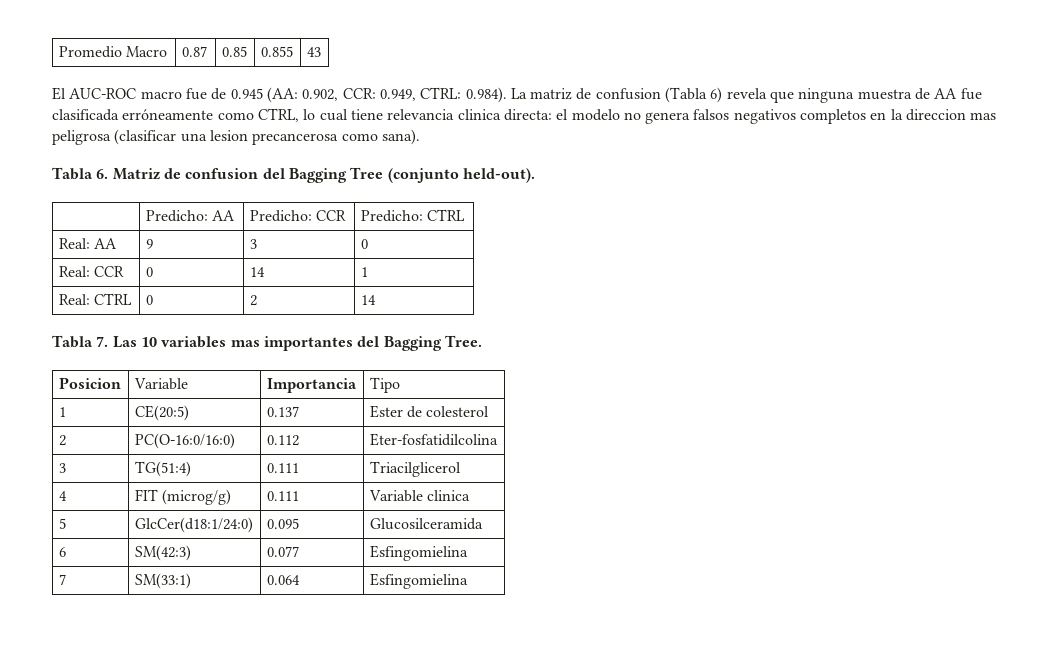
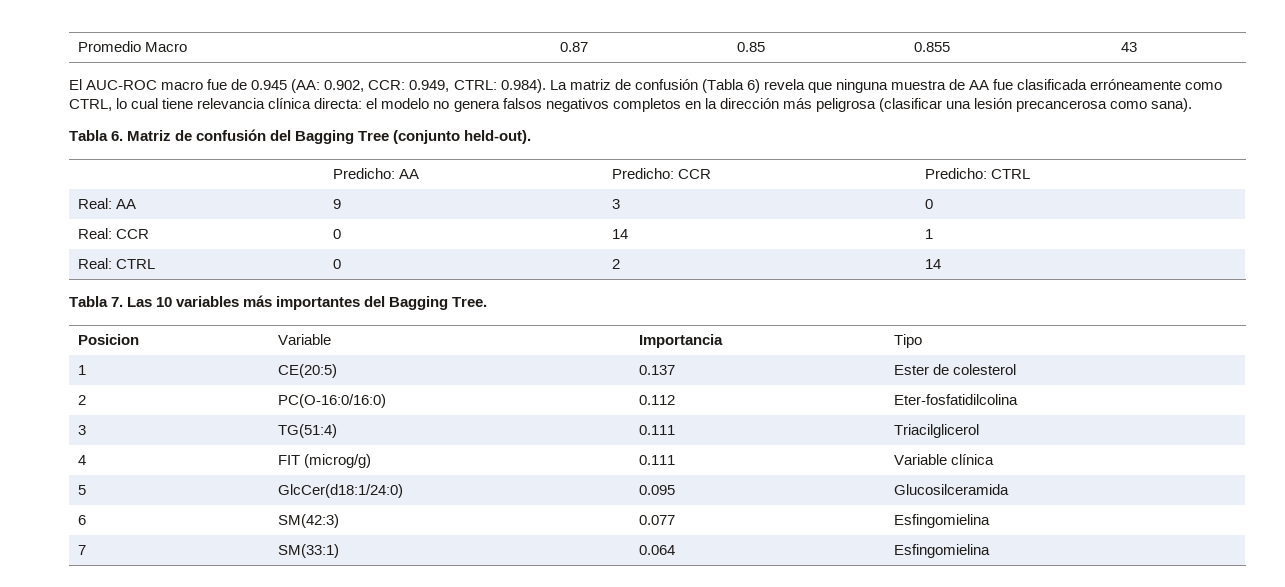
- El AUC-ROC macro fue de 0.945 (AA: 0.902, CCR: 0.949, CTRL: 0.984). La matriz de confusion (Tabla 6) revela que ninguna muestra de AA fue clasificada erróneamente como CTRL, lo cual tiene relevancia clinica directa: el modelo no genera falsos negativos completos en la direccion mas peligrosa (clasificar una lesion precancerosa como sana).
+ El AUC-ROC macro fue de 0.945 (AA: 0.902, CCR: 0.949, CTRL: 0.984). La matriz de confusión (Tabla 6) revela que ninguna muestra de AA fue clasificada erróneamente como CTRL, lo cual tiene relevancia clínica directa: el modelo no genera falsos negativos completos en la dirección más peligrosa (clasificar una lesión precancerosa como sana).
- Tabla 6. Matriz de confusion del Bagging Tree (conjunto held-out).
+ Tabla 6. Matriz de confusión del Bagging Tree (conjunto held-out).
- Tabla 7. Las 10 variables mas importantes del Bagging Tree.
+ Tabla 7. Las 10 variables más importantes del Bagging Tree.
- 4 | FIT (microg/g) | 0.111 | Variable clinica
+ 4 | FIT (microg/g) | 0.111 | Variable clínica

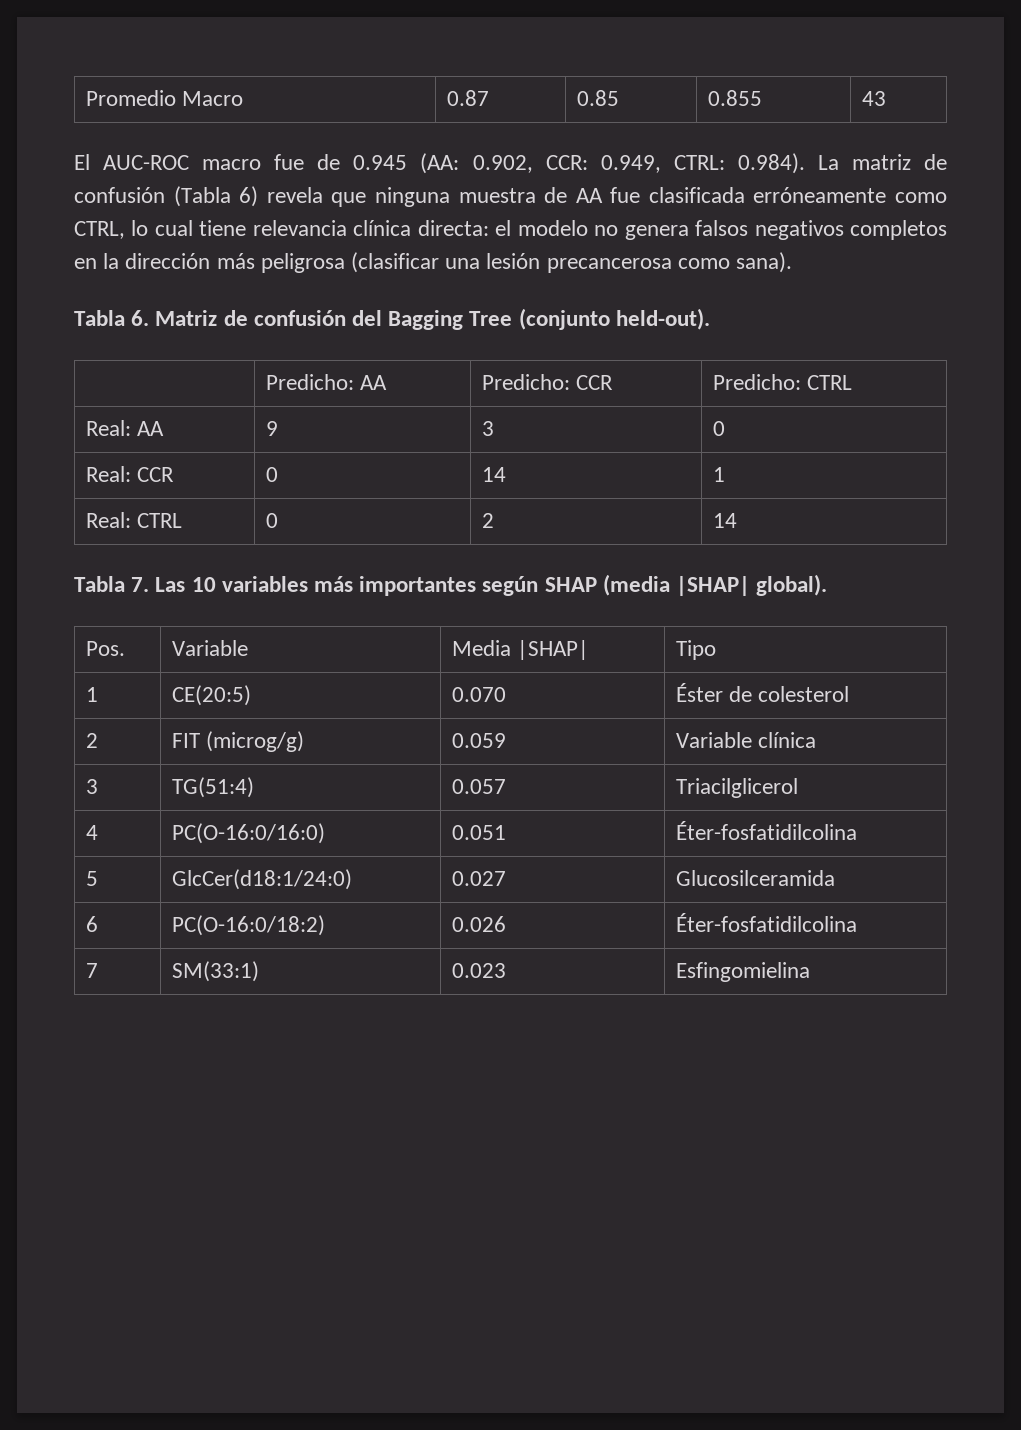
- Tabla 7. Las 10 variables más importantes del Bagging Tree.
- Posicion | Variable | Importancia | Tipo
+ Tabla 7. Las 10 variables más importantes según SHAP (media |SHAP| global).
+ Pos. | Variable | Media |SHAP| | Tipo
- 1 | CE(20:5) | 0.137 | Ester de colesterol
+ 1 | CE(20:5) | 0.070 | Éster de colesterol
- 2 | PC(O-16:0/16:0) | 0.112 | Eter-fosfatidilcolina
+ 2 | FIT (microg/g) | 0.059 | Variable clínica
- 3 | TG(51:4) | 0.111 | Triacilglicerol
+ 3 | TG(51:4) | 0.057 | Triacilglicerol
- 4 | FIT (microg/g) | 0.111 | Variable clínica
+ 4 | PC(O-16:0/16:0) | 0.051 | Éter-fosfatidilcolina
- 5 | GlcCer(d18:1/24:0) | 0.095 | Glucosilceramida
+ 5 | GlcCer(d18:1/24:0) | 0.027 | Glucosilceramida
- 6 | SM(42:3) | 0.077 | Esfingomielina
+ 6 | PC(O-16:0/18:2) | 0.026 | Éter-fosfatidilcolina
- 7 | SM(33:1) | 0.064 | Esfingomielina
+ 7 | SM(33:1) | 0.023 | Esfingomielina

